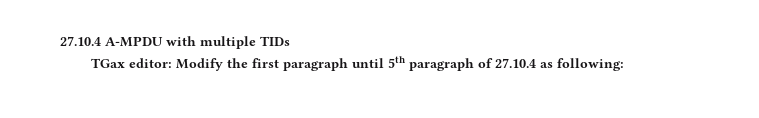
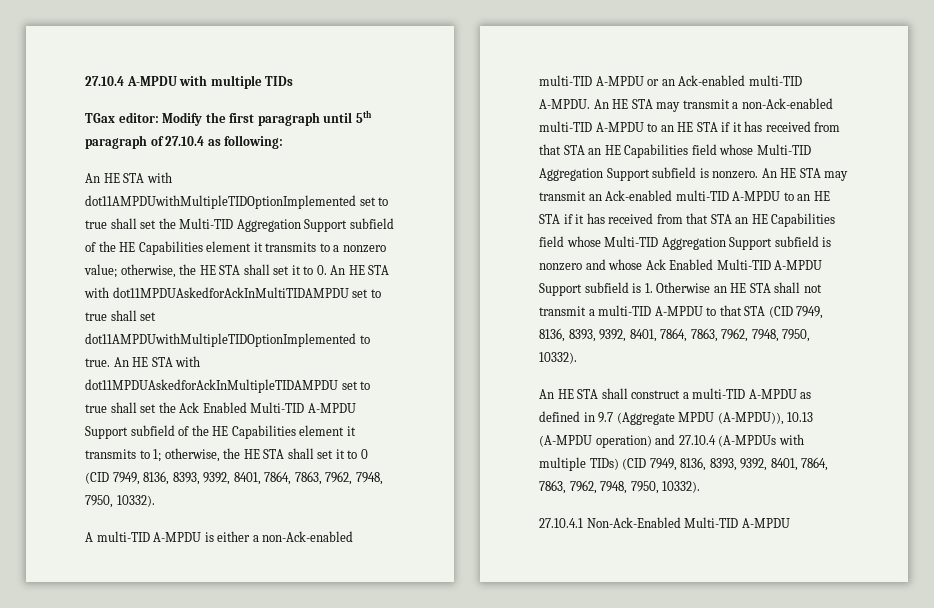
+ An HE STA with dot11AMPDUwithMultipleTIDOptionImplemented set to true shall set the Multi-TID Aggregation Support subfield of the HE Capabilities element it transmits to a nonzero value; otherwise, the HE STA shall set it to 0. An HE STA with dot11MPDUAskedforAckInMultiTIDAMPDU set to true shall set dot11AMPDUwithMultipleTIDOptionImplemented to true. An HE STA with dot11MPDUAskedforAckInMultipleTIDAMPDU set to true shall set the Ack Enabled Multi-TID A-MPDU Support subfield of the HE Capabilities element it transmits to 1; otherwise, the HE STA shall set it to 0 (CID 7949, 8136, 8393, 9392, 8401, 7864, 7863, 7962, 7948, 7950, 10332).
+ A multi-TID A-MPDU is either a non-Ack-enabled multi-TID A-MPDU or an Ack-enabled multi-TID A-MPDU. An HE STA may transmit a non-Ack-enabled multi-TID A-MPDU to an HE STA if it has received from that STA an HE Capabilities field whose Multi-TID Aggregation Support subfield is nonzero. An HE STA may transmit an Ack-enabled multi-TID A-MPDU to an HE STA if it has received from that STA an HE Capabilities field whose Multi-TID Aggregation Support subfield is nonzero and whose Ack Enabled Multi-TID A-MPDU Support subfield is 1. Otherwise an HE STA shall not transmit a multi-TID A-MPDU to that STA (CID 7949, 8136, 8393, 9392, 8401, 7864, 7863, 7962, 7948, 7950, 10332).
+ An HE STA shall construct a multi-TID A-MPDU as defined in 9.7 (Aggregate MPDU (A-MPDU)), 10.13 (A-MPDU operation) and 27.10.4 (A-MPDUs with multiple TIDs) (CID 7949, 8136, 8393, 9392, 8401, 7864, 7863, 7962, 7948, 7950, 10332).
+ 27.10.4.1 Non-Ack-Enabled Multi-TID A-MPDU

